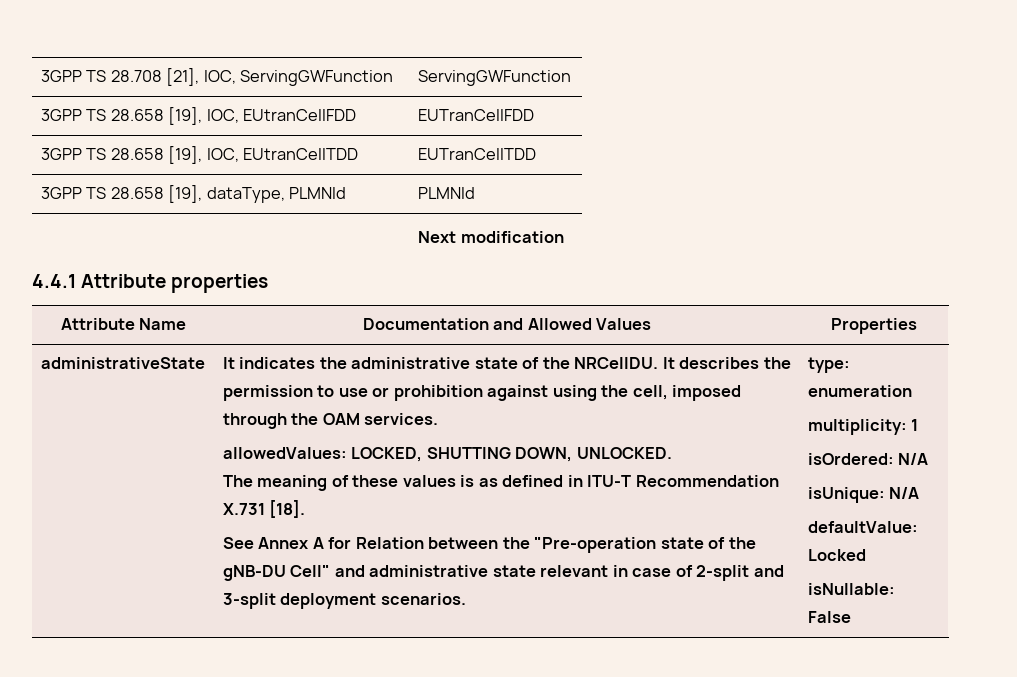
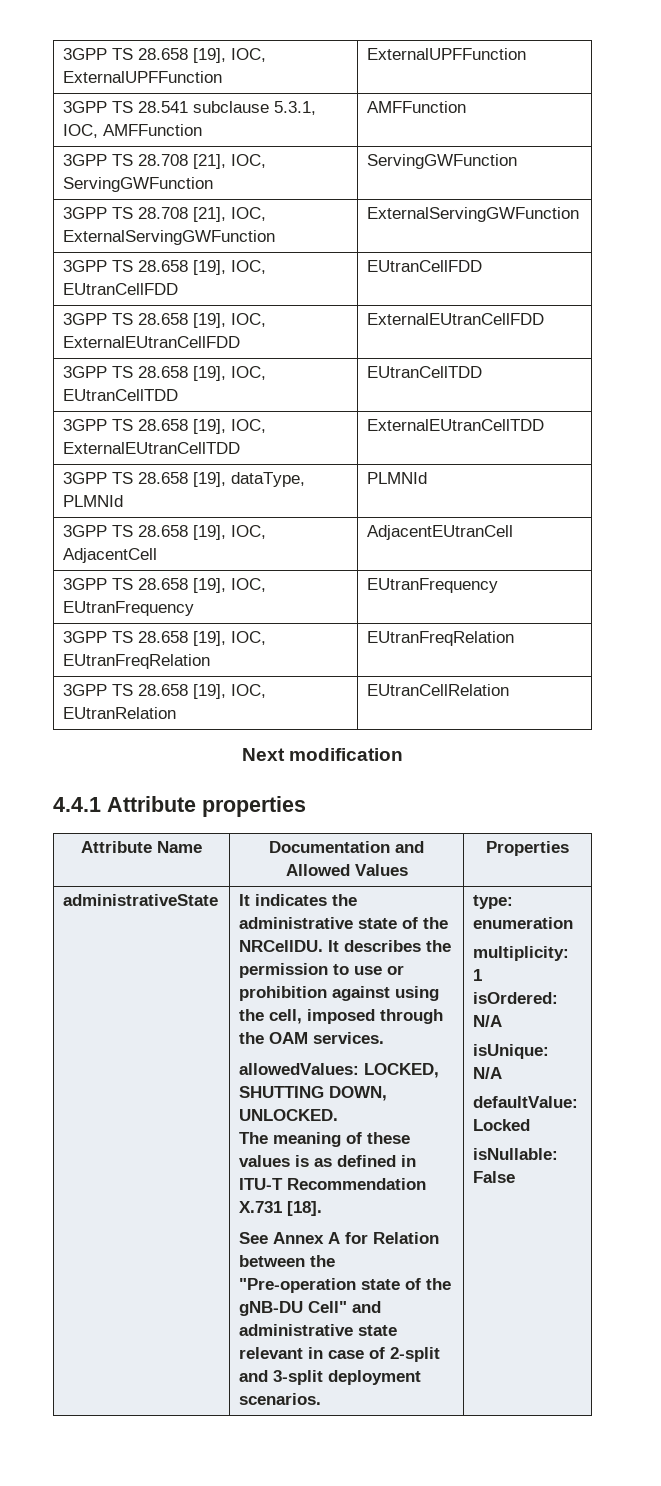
+ 3GPP TS 28.658 [19], IOC, ExternalUPFFunction | ExternalUPFFunction
+ 3GPP TS 28.541 subclause 5.3.1, IOC, AMFFunction | AMFFunction
+ 3GPP TS 28.708 [21], IOC, ExternalServingGWFunction | ExternalServingGWFunction
- 3GPP TS 28.658 [19], IOC, EUtranCellFDD | EUTranCellFDD
+ 3GPP TS 28.658 [19], IOC, EUtranCellFDD | EUtranCellFDD
+ 3GPP TS 28.658 [19], IOC, ExternalEUtranCellFDD | ExternalEUtranCellFDD
- 3GPP TS 28.658 [19], IOC, EUtranCellTDD | EUTranCellTDD
+ 3GPP TS 28.658 [19], IOC, EUtranCellTDD | EUtranCellTDD
+ 3GPP TS 28.658 [19], IOC, ExternalEUtranCellTDD | ExternalEUtranCellTDD
+ 3GPP TS 28.658 [19], IOC, AdjacentCell | AdjacentEUtranCell
+ 3GPP TS 28.658 [19], IOC, EUtranFrequency | EUtranFrequency
+ 3GPP TS 28.658 [19], IOC, EUtranFreqRelation | EUtranFreqRelation
+ 3GPP TS 28.658 [19], IOC, EUtranRelation | EUtranCellRelation

